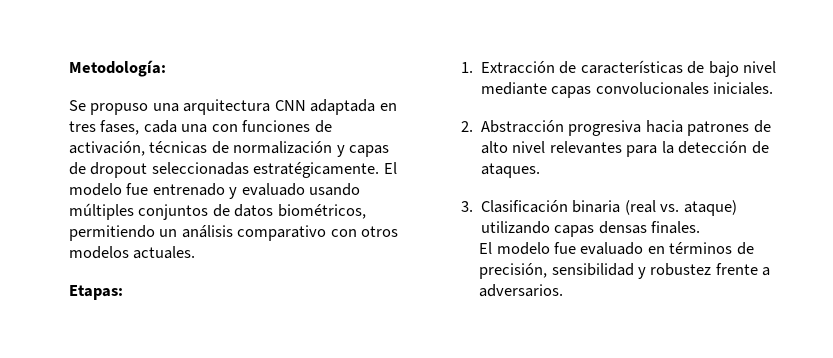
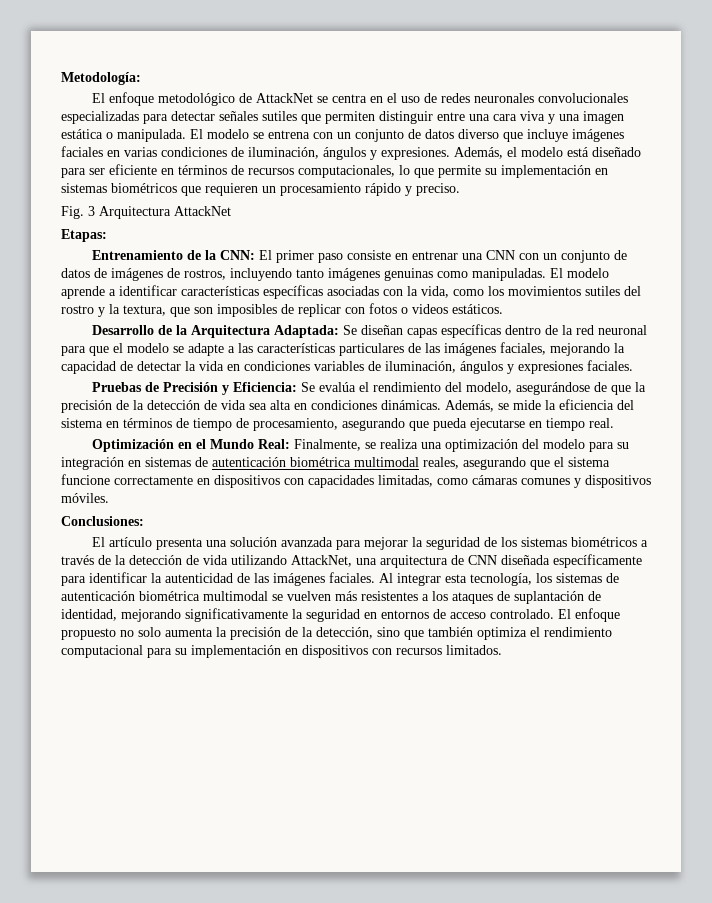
- Se propuso una arquitectura CNN adaptada en tres fases, cada una con funciones de activación, técnicas de normalización y capas de dropout seleccionadas estratégicamente. El modelo fue entrenado y evaluado usando múltiples conjuntos de datos biométricos, permitiendo un análisis comparativo con otros modelos actuales.
+ El enfoque metodológico de AttackNet se centra en el uso de redes neuronales convolucionales especializadas para detectar señales sutiles que permiten distinguir entre una cara viva y una imagen estática o manipulada. El modelo se entrena con un conjunto de datos diverso que incluye imágenes faciales en varias condiciones de iluminación, ángulos y expresiones. Además, el modelo está diseñado para ser eficiente en términos de recursos computacionales, lo que permite su implementación en sistemas biométricos que requieren un procesamiento rápido y preciso.
+ Fig. 3 Arquitectura AttackNet
  Etapas:
- 1. Extracción de características de bajo nivel mediante capas convolucionales iniciales.
- 2. Abstracción progresiva hacia patrones de alto nivel relevantes para la detección de ataques.
- 3. Clasificación binaria (real vs. ataque) utilizando capas densas finales.
- El modelo fue evaluado en términos de precisión, sensibilidad y robustez frente a adversarios.
+ Entrenamiento de la CNN: El primer paso consiste en entrenar una CNN con un conjunto de datos de imágenes de rostros, incluyendo tanto imágenes genuinas como manipuladas. El modelo aprende a identificar características específicas asociadas con la vida, como los movimientos sutiles del rostro y la textura, que son imposibles de replicar con fotos o videos estáticos.
+ Desarrollo de la Arquitectura Adaptada: Se diseñan capas específicas dentro de la red neuronal para que el modelo se adapte a las características particulares de las imágenes faciales, mejorando la capacidad de detectar la vida en condiciones variables de iluminación, ángulos y expresiones faciales.
+ Pruebas de Precisión y Eficiencia: Se evalúa el rendimiento del modelo, asegurándose de que la precisión de la detección de vida sea alta en condiciones dinámicas. Además, se mide la eficiencia del sistema en términos de tiempo de procesamiento, asegurando que pueda ejecutarse en tiempo real.
+ Optimización en el Mundo Real: Finalmente, se realiza una optimización del modelo para su integración en sistemas de autenticación biométrica multimodal reales, asegurando que el sistema funcione correctamente en dispositivos con capacidades limitadas, como cámaras comunes y dispositivos móviles.
+ Conclusiones:
+ El artículo presenta una solución avanzada para mejorar la seguridad de los sistemas biométricos a través de la detección de vida utilizando AttackNet, una arquitectura de CNN diseñada específicamente para identificar la autenticidad de las imágenes faciales. Al integrar esta tecnología, los sistemas de autenticación biométrica multimodal se vuelven más resistentes a los ataques de suplantación de identidad, mejorando significativamente la seguridad en entornos de acceso controlado. El enfoque propuesto no solo aumenta la precisión de la detección, sino que también optimiza el rendimiento computacional para su implementación en dispositivos con recursos limitados.

